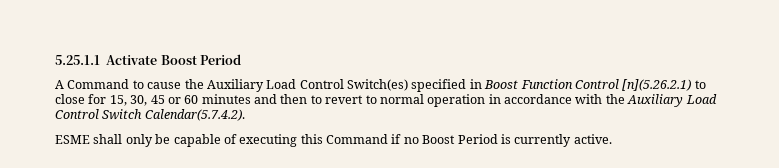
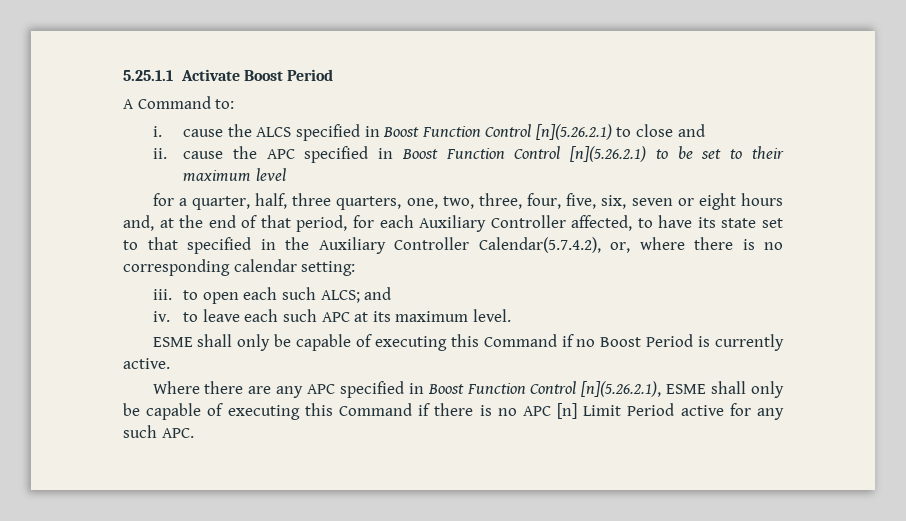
- A Command to cause the Auxiliary Load Control Switch(es) specified in Boost Function Control [n](5.26.2.1) to close for 15, 30, 45 or 60 minutes and then to revert to normal operation in accordance with the Auxiliary Load Control Switch Calendar(5.7.4.2).
+ A Command to:
+ i. cause the ALCS specified in Boost Function Control [n](5.26.2.1) to close and
+ ii. cause the APC specified in Boost Function Control [n](5.26.2.1) to be set to their maximum level
+ for a quarter, half, three quarters, one, two, three, four, five, six, seven or eight hours and, at the end of that period, for each Auxiliary Controller affected, to have its state set to that specified in the Auxiliary Controller Calendar(5.7.4.2), or, where there is no corresponding calendar setting:
+ iii. to open each such ALCS; and
+ iv. to leave each such APC at its maximum level.
+ Where there are any APC specified in Boost Function Control [n](5.26.2.1), ESME shall only be capable of executing this Command if there is no APC [n] Limit Period active for any such APC.

